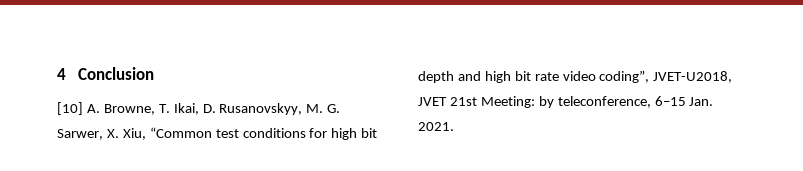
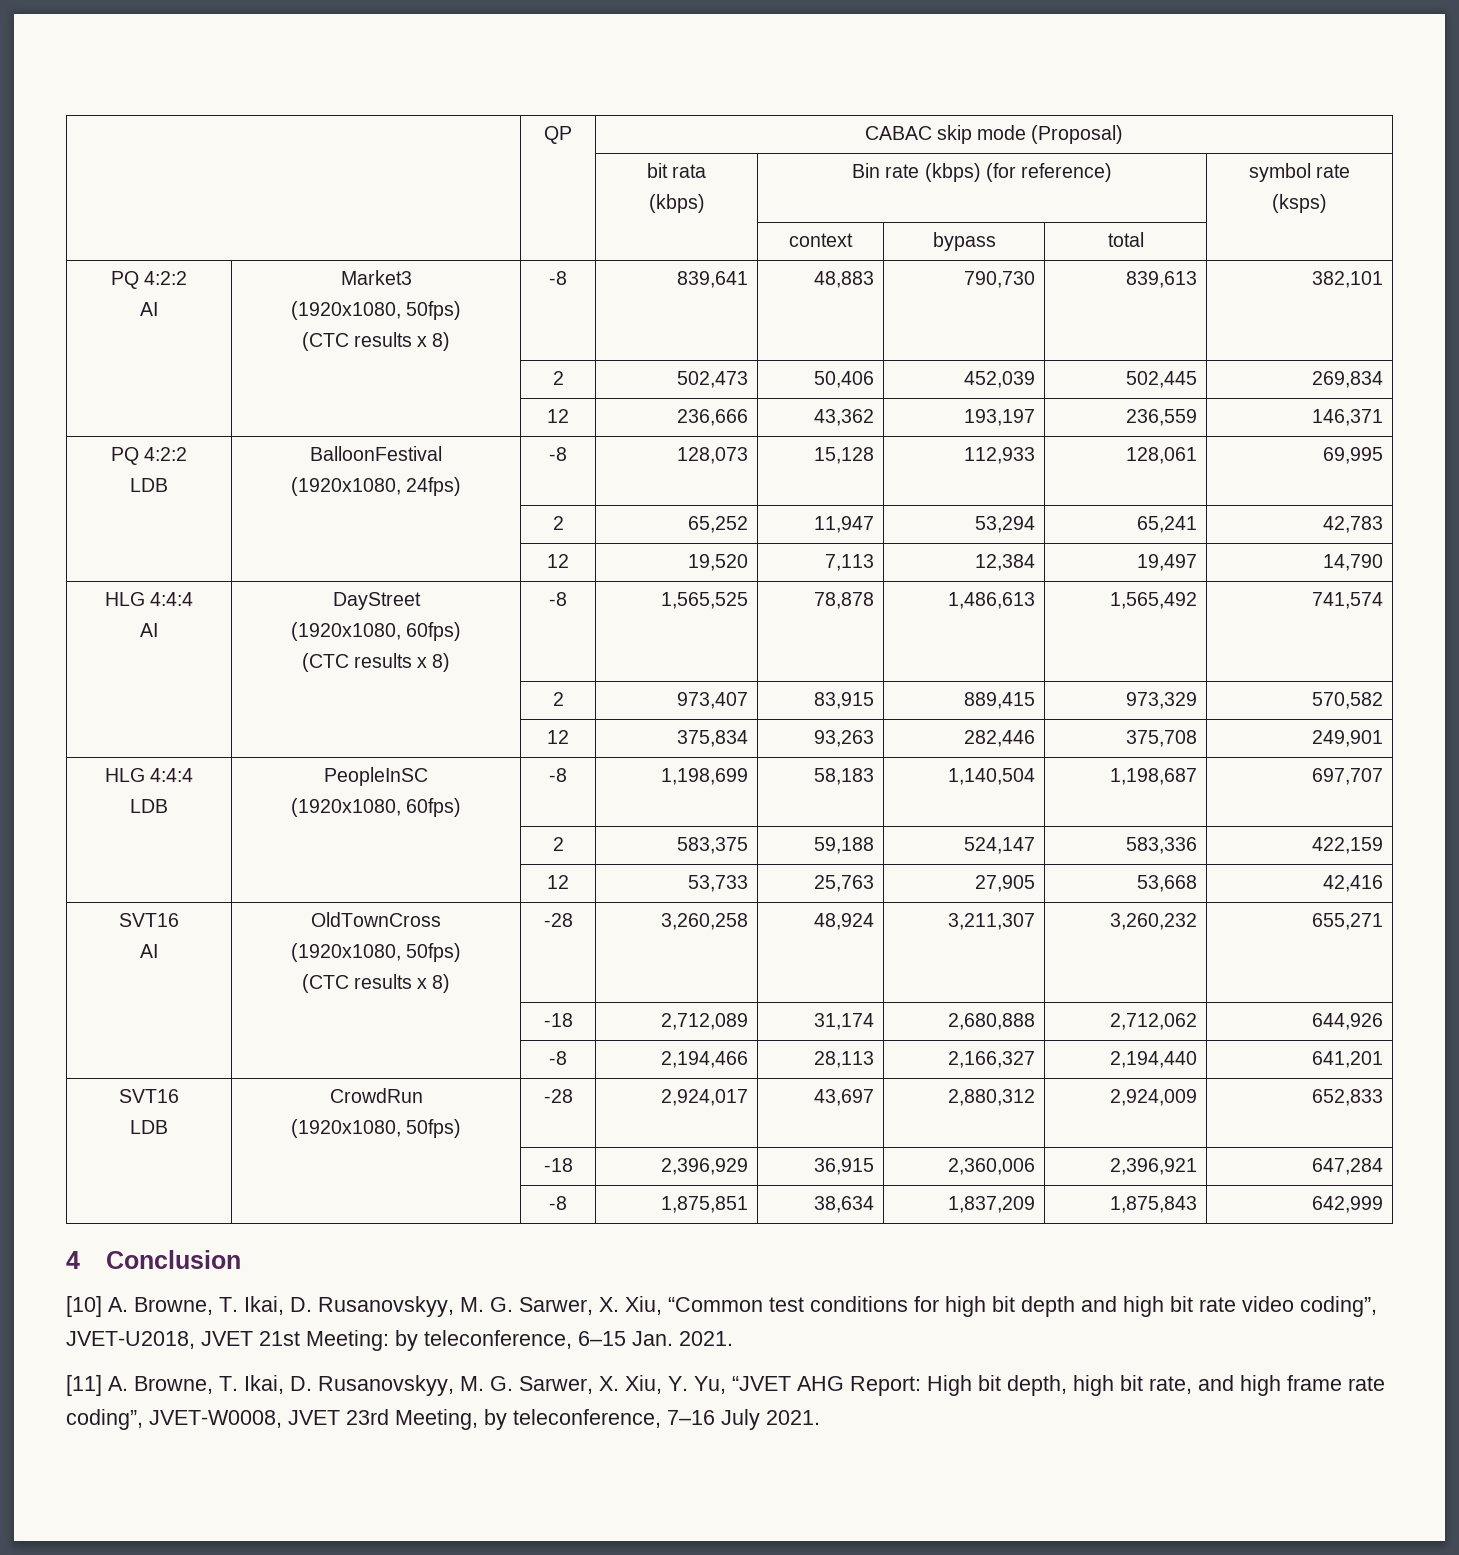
+ | QP | CABAC skip mode (Proposal)
+ | | bit rata
+ (kbps) | Bin rate (kbps) (for reference) | symbol rate
+ (ksps)
+ | | | context | bypass | total |
+ PQ 4:2:2
+ AI | Market3
+ (1920x1080, 50fps)
+ (CTC results x 8) | -8 | 839,641 | 48,883 | 790,730 | 839,613 | 382,101
+ | | 2 | 502,473 | 50,406 | 452,039 | 502,445 | 269,834
+ | | 12 | 236,666 | 43,362 | 193,197 | 236,559 | 146,371
+ PQ 4:2:2
+ LDB | BalloonFestival
+ (1920x1080, 24fps) | -8 | 128,073 | 15,128 | 112,933 | 128,061 | 69,995
+ | | 2 | 65,252 | 11,947 | 53,294 | 65,241 | 42,783
+ | | 12 | 19,520 | 7,113 | 12,384 | 19,497 | 14,790
+ HLG 4:4:4
+ AI | DayStreet
+ (1920x1080, 60fps)
+ (CTC results x 8) | -8 | 1,565,525 | 78,878 | 1,486,613 | 1,565,492 | 741,574
+ | | 2 | 973,407 | 83,915 | 889,415 | 973,329 | 570,582
+ | | 12 | 375,834 | 93,263 | 282,446 | 375,708 | 249,901
+ HLG 4:4:4
+ LDB | PeopleInSC
+ (1920x1080, 60fps) | -8 | 1,198,699 | 58,183 | 1,140,504 | 1,198,687 | 697,707
+ | | 2 | 583,375 | 59,188 | 524,147 | 583,336 | 422,159
+ | | 12 | 53,733 | 25,763 | 27,905 | 53,668 | 42,416
+ SVT16
+ AI | OldTownCross
+ (1920x1080, 50fps)
+ (CTC results x 8) | -28 | 3,260,258 | 48,924 | 3,211,307 | 3,260,232 | 655,271
+ | | -18 | 2,712,089 | 31,174 | 2,680,888 | 2,712,062 | 644,926
+ | | -8 | 2,194,466 | 28,113 | 2,166,327 | 2,194,440 | 641,201
+ SVT16
+ LDB | CrowdRun
+ (1920x1080, 50fps) | -28 | 2,924,017 | 43,697 | 2,880,312 | 2,924,009 | 652,833
+ | | -18 | 2,396,929 | 36,915 | 2,360,006 | 2,396,921 | 647,284
+ | | -8 | 1,875,851 | 38,634 | 1,837,209 | 1,875,843 | 642,999
+ [11] A. Browne, T. Ikai, D. Rusanovskyy, M. G. Sarwer, X. Xiu, Y. Yu, “JVET AHG Report: High bit depth, high bit rate, and high frame rate coding”, JVET-W0008, JVET 23rd Meeting, by teleconference, 7–16 July 2021.

